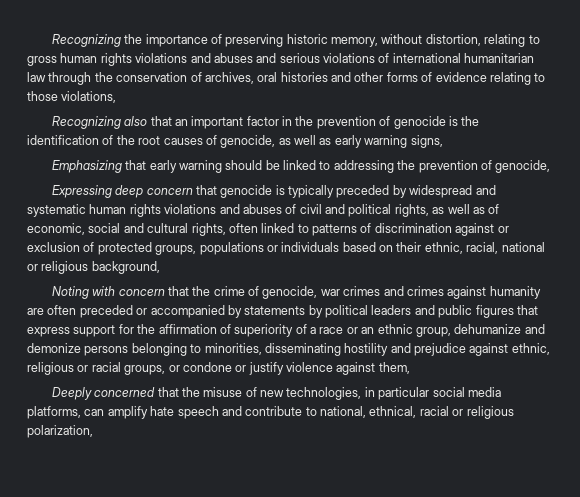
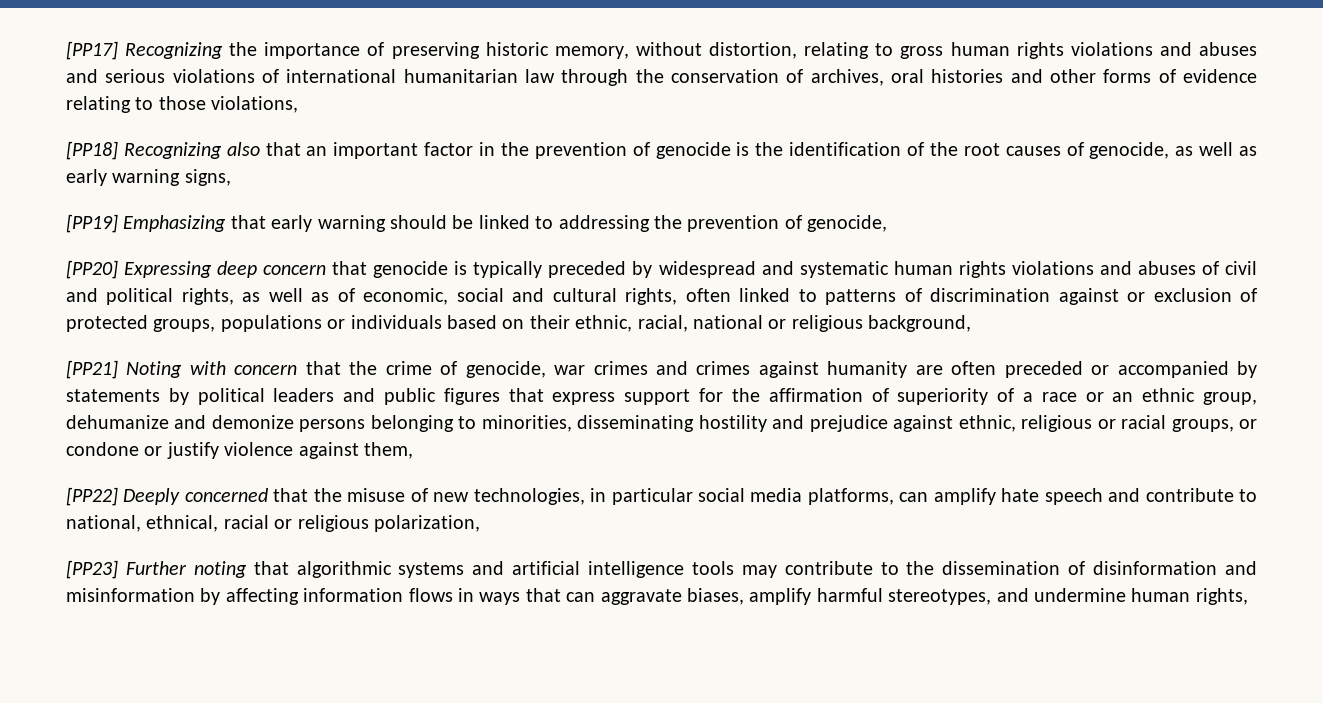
- Recognizing the importance of preserving historic memory, without distortion, relating to gross human rights violations and abuses and serious violations of international humanitarian law through the conservation of archives, oral histories and other forms of evidence relating to those violations,
+ [PP17] Recognizing the importance of preserving historic memory, without distortion, relating to gross human rights violations and abuses and serious violations of international humanitarian law through the conservation of archives, oral histories and other forms of evidence relating to those violations,
- Recognizing also that an important factor in the prevention of genocide is the identification of the root causes of genocide, as well as early warning signs,
+ [PP18] Recognizing also that an important factor in the prevention of genocide is the identification of the root causes of genocide, as well as early warning signs,
- Emphasizing that early warning should be linked to addressing the prevention of genocide,
+ [PP19] Emphasizing that early warning should be linked to addressing the prevention of genocide,
- Expressing deep concern that genocide is typically preceded by widespread and systematic human rights violations and abuses of civil and political rights, as well as of economic, social and cultural rights, often linked to patterns of discrimination against or exclusion of protected groups, populations or individuals based on their ethnic, racial, national or religious background,
+ [PP20] Expressing deep concern that genocide is typically preceded by widespread and systematic human rights violations and abuses of civil and political rights, as well as of economic, social and cultural rights, often linked to patterns of discrimination against or exclusion of protected groups, populations or individuals based on their ethnic, racial, national or religious background,
- Noting with concern that the crime of genocide, war crimes and crimes against humanity are often preceded or accompanied by statements by political leaders and public figures that express support for the affirmation of superiority of a race or an ethnic group, dehumanize and demonize persons belonging to minorities, disseminating hostility and prejudice against ethnic, religious or racial groups, or condone or justify violence against them,
+ [PP21] Noting with concern that the crime of genocide, war crimes and crimes against humanity are often preceded or accompanied by statements by political leaders and public figures that express support for the affirmation of superiority of a race or an ethnic group, dehumanize and demonize persons belonging to minorities, disseminating hostility and prejudice against ethnic, religious or racial groups, or condone or justify violence against them,
- Deeply concerned that the misuse of new technologies, in particular social media platforms, can amplify hate speech and contribute to national, ethnical, racial or religious polarization,
+ [PP22] Deeply concerned that the misuse of new technologies, in particular social media platforms, can amplify hate speech and contribute to national, ethnical, racial or religious polarization,
+ [PP23] Further noting that algorithmic systems and artificial intelligence tools may contribute to the dissemination of disinformation and misinformation by affecting information flows in ways that can aggravate biases, amplify harmful stereotypes, and undermine human rights,

